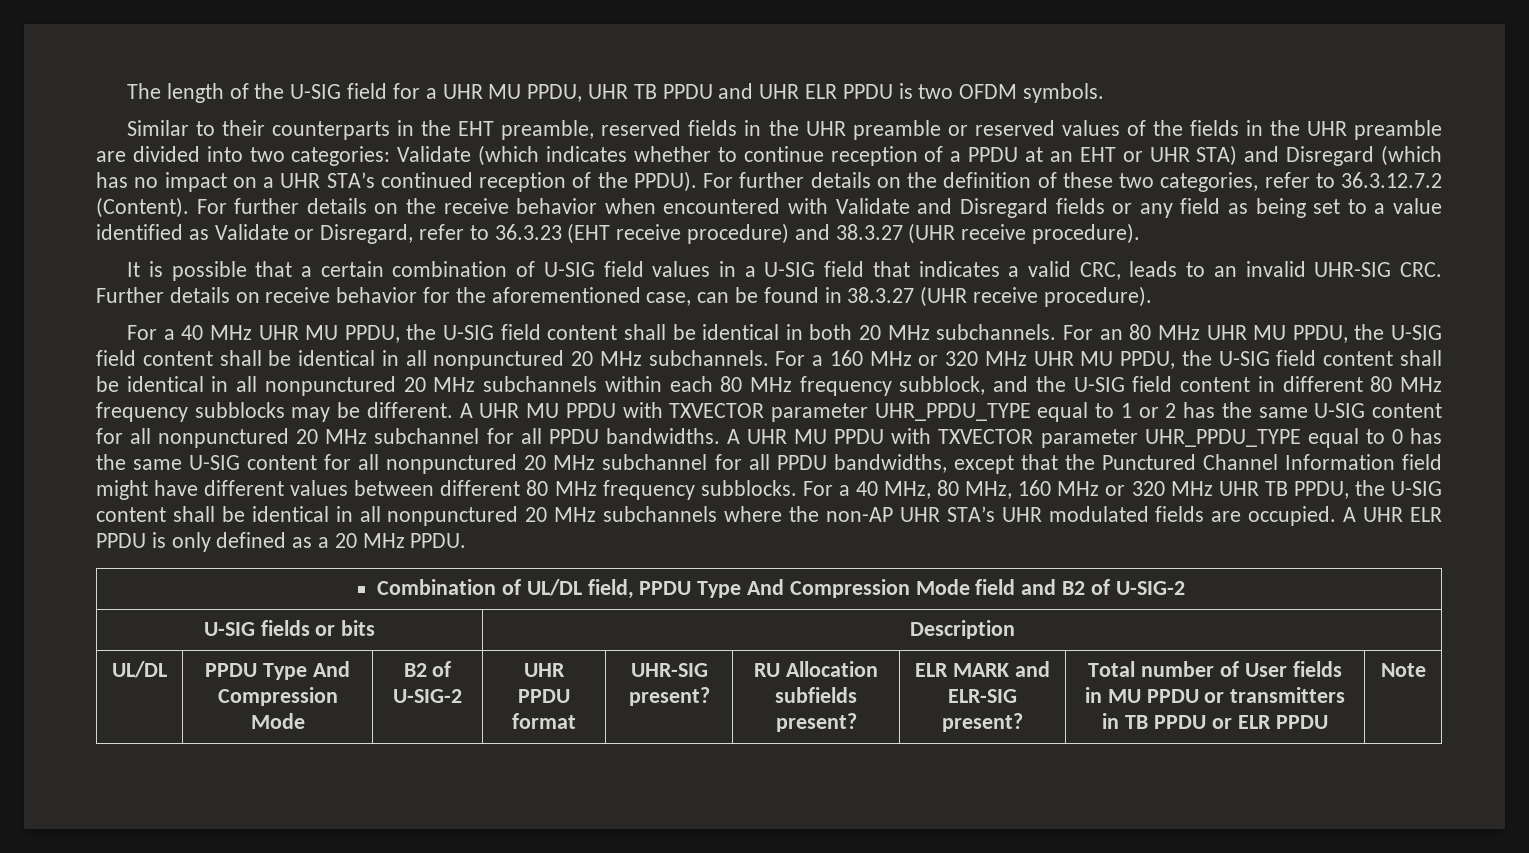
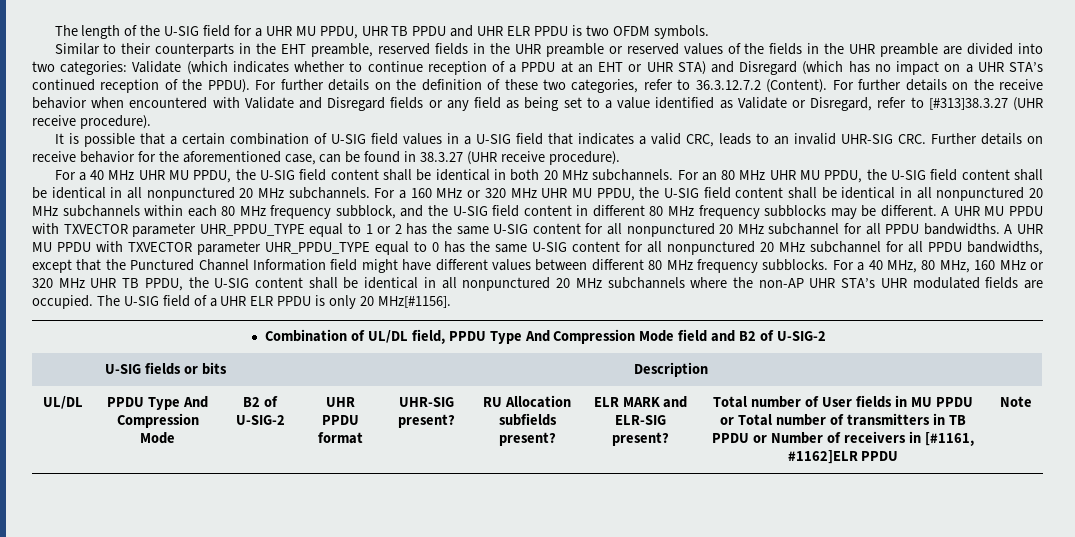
- For further details on the receive behavior when encountered with Validate and Disregard fields or any field as being set to a value identified as Validate or Disregard, refer to 36.3.23 (EHT receive procedure) and 38.3.27 (UHR receive procedure).
+ For further details on the receive behavior when encountered with Validate and Disregard fields or any field as being set to a value identified as Validate or Disregard, refer to [#313]38.3.27 (UHR receive procedure).
- A UHR ELR PPDU is only defined as a 20 MHz PPDU.
+ The U-SIG field of a UHR ELR PPDU is only 20 MHz[#1156].
- Total number of User fields in MU PPDU or transmitters in TB PPDU or ELR PPDU
+ Total number of User fields in MU PPDU or Total number of transmitters in TB PPDU or Number of receivers in [#1161, #1162]ELR PPDU

